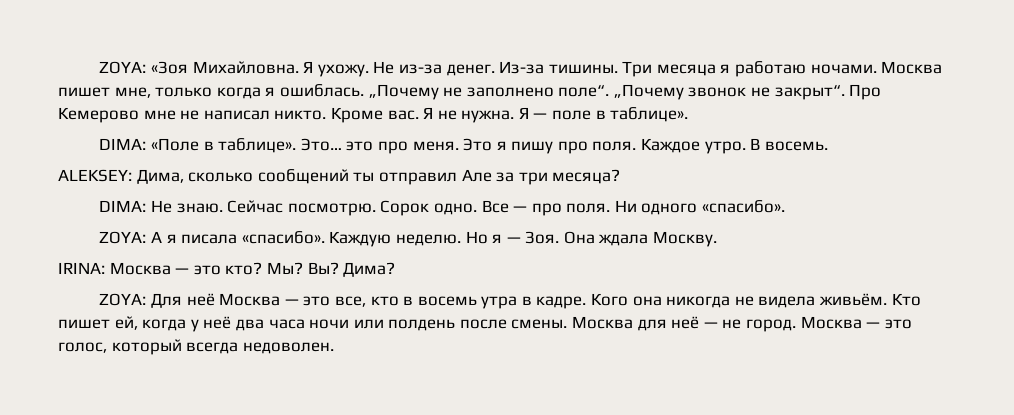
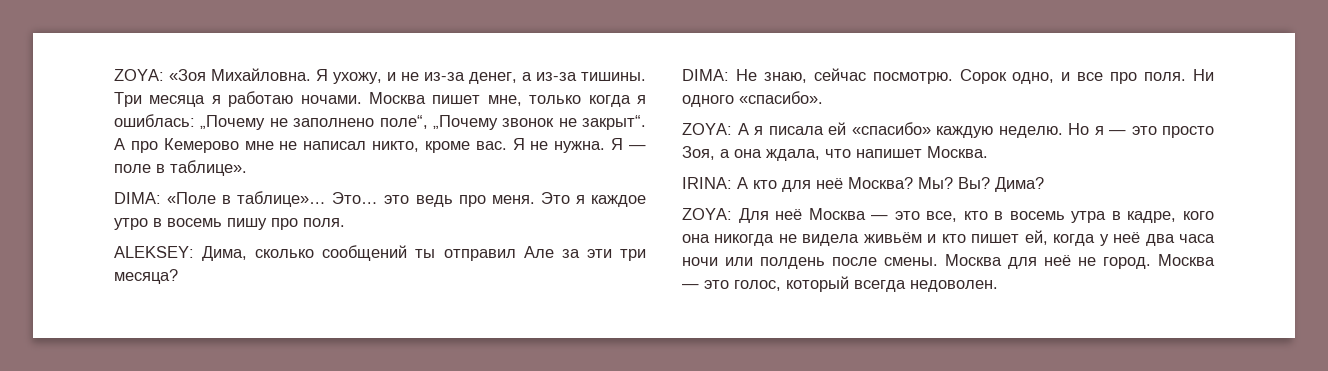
- Я ухожу. Не из-за денег. Из-за тишины.
+ Я ухожу, и не из-за денег, а из-за тишины.
- Москва пишет мне, только когда я ошиблась. „Почему не заполнено поле“. „Почему звонок не закрыт“.
+ Москва пишет мне, только когда я ошиблась: „Почему не заполнено поле“, „Почему звонок не закрыт“.
- Про Кемерово мне не написал никто. Кроме вас.
+ А про Кемерово мне не написал никто, кроме вас.
- DIMA: «Поле в таблице».
+ DIMA: «Поле в таблице»…
- Это… это про меня.
+ Это… это ведь про меня.
- Это я пишу про поля. Каждое утро. В восемь.
+ Это я каждое утро в восемь пишу про поля.
- ALEKSEY: Дима, сколько сообщений ты отправил Але за три месяца?
+ ALEKSEY: Дима, сколько сообщений ты отправил Але за эти три месяца?
- DIMA: Не знаю. Сейчас посмотрю. Сорок одно. Все — про поля.
+ DIMA: Не знаю, сейчас посмотрю. Сорок одно, и все про поля.
- ZOYA: А я писала «спасибо». Каждую неделю.
+ ZOYA: А я писала ей «спасибо» каждую неделю.
- Но я — Зоя. Она ждала Москву.
- IRINA: Москва — это кто?
+ Но я — это просто Зоя, а она ждала, что напишет Москва.
+ IRINA: А кто для неё Москва?
- ZOYA: Для неё Москва — это все, кто в восемь утра в кадре. Кого она никогда не видела живьём. Кто пишет ей, когда у неё два часа ночи или полдень после смены.
+ ZOYA: Для неё Москва — это все, кто в восемь утра в кадре, кого она никогда не видела живьём и кто пишет ей, когда у неё два часа ночи или полдень после смены.
- Москва для неё — не город.
+ Москва для неё не город.

